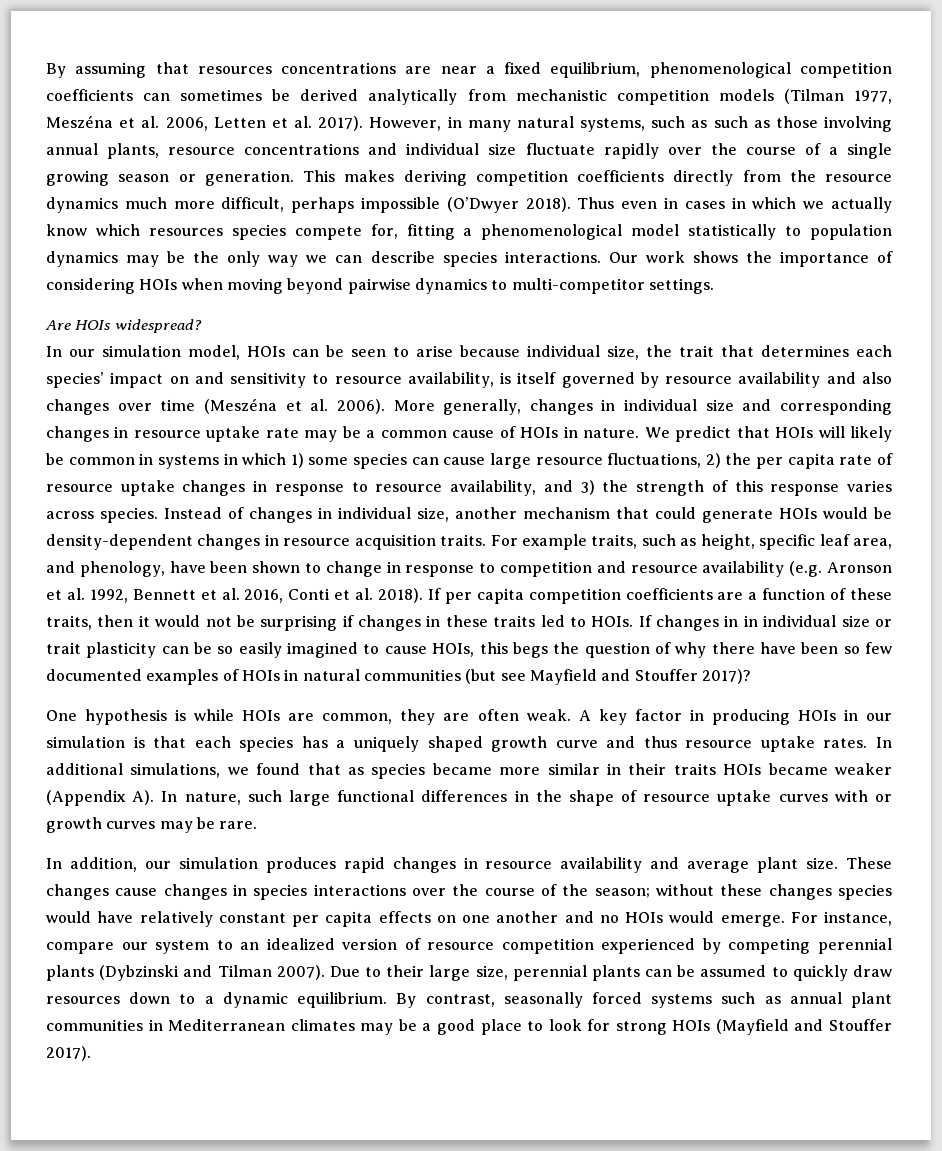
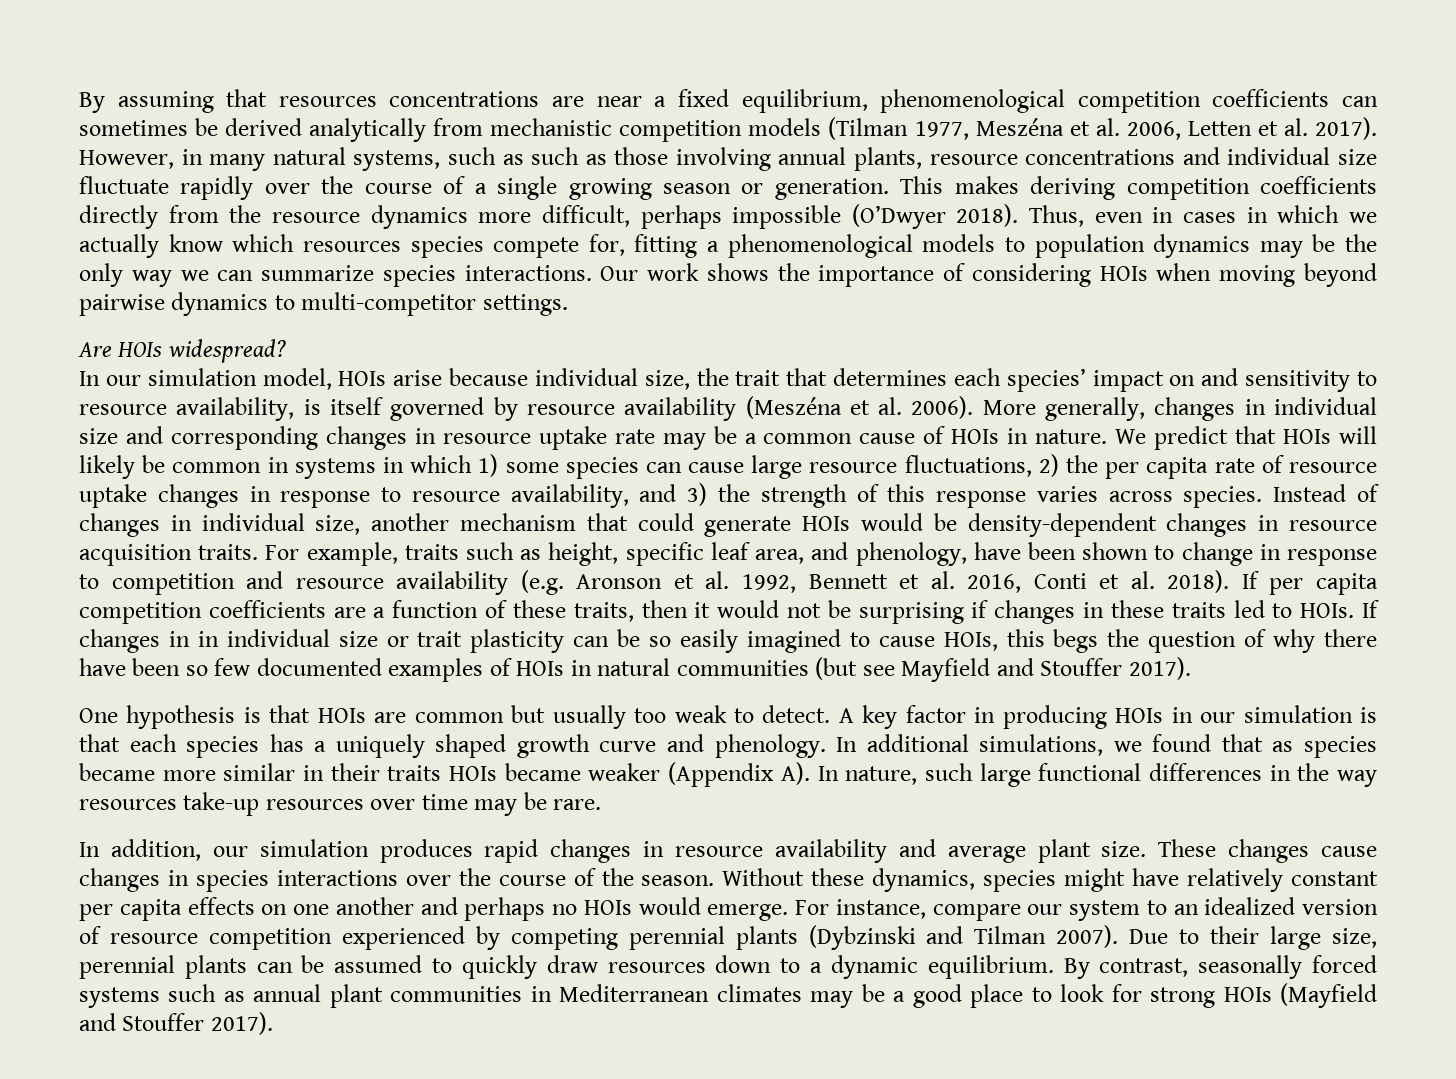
- This makes deriving competition coefficients directly from the resource dynamics much more difficult, perhaps impossible (O’Dwyer 2018).
+ This makes deriving competition coefficients directly from the resource dynamics more difficult, perhaps impossible (O’Dwyer 2018).
- Thus even in cases in which we actually know which resources species compete for, fitting a phenomenological model statistically to population dynamics may be the only way we can describe species interactions.
+ Thus, even in cases in which we actually know which resources species compete for, fitting a phenomenological models to population dynamics may be the only way we can summarize species interactions.
- In our simulation model, HOIs can be seen to arise because individual size, the trait that determines each species’ impact on and sensitivity to resource availability, is itself governed by resource availability and also changes over time (Meszéna et al. 2006).
+ In our simulation model, HOIs arise because individual size, the trait that determines each species’ impact on and sensitivity to resource availability, is itself governed by resource availability (Meszéna et al. 2006).
- For example traits, such as height, specific leaf area, and phenology, have been shown to change in response to competition and resource availability (e.g. Aronson et al. 1992, Bennett et al. 2016, Conti et al. 2018).
+ For example, traits such as height, specific leaf area, and phenology, have been shown to change in response to competition and resource availability (e.g. Aronson et al. 1992, Bennett et al. 2016, Conti et al. 2018).
- If changes in in individual size or trait plasticity can be so easily imagined to cause HOIs, this begs the question of why there have been so few documented examples of HOIs in natural communities (but see Mayfield and Stouffer 2017)?
+ If changes in in individual size or trait plasticity can be so easily imagined to cause HOIs, this begs the question of why there have been so few documented examples of HOIs in natural communities (but see Mayfield and Stouffer 2017).
- One hypothesis is while HOIs are common, they are often weak.
+ One hypothesis is that HOIs are common but usually too weak to detect.
- A key factor in producing HOIs in our simulation is that each species has a uniquely shaped growth curve and thus resource uptake rates.
+ A key factor in producing HOIs in our simulation is that each species has a uniquely shaped growth curve and phenology.
- In additional simulations, we found that as species became more similar in their traits HOIs became weaker (Appendix A). In nature, such large functional differences in the shape of resource uptake curves with or growth curves may be rare.
+ In additional simulations, we found that as species became more similar in their traits HOIs became weaker (Appendix A). In nature, such large functional differences in the way resources take-up resources over time may be rare.
- These changes cause changes in species interactions over the course of the season; without these changes species would have relatively constant per capita effects on one another and no HOIs would emerge.
+ These changes cause changes in species interactions over the course of the season. Without these dynamics, species might have relatively constant per capita effects on one another and perhaps no HOIs would emerge.

